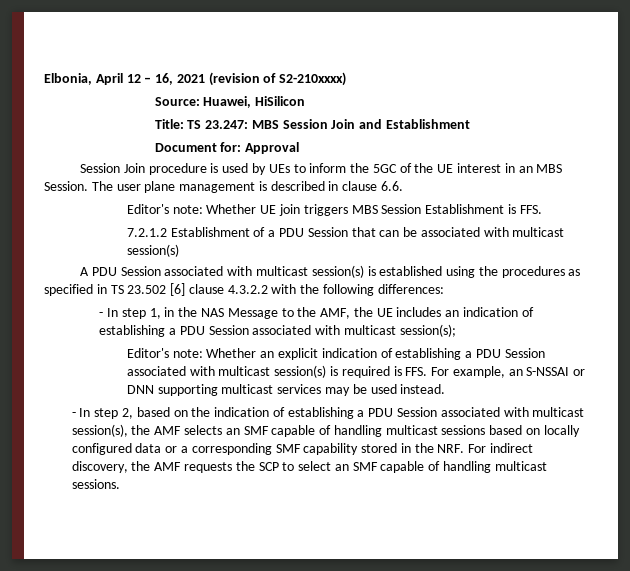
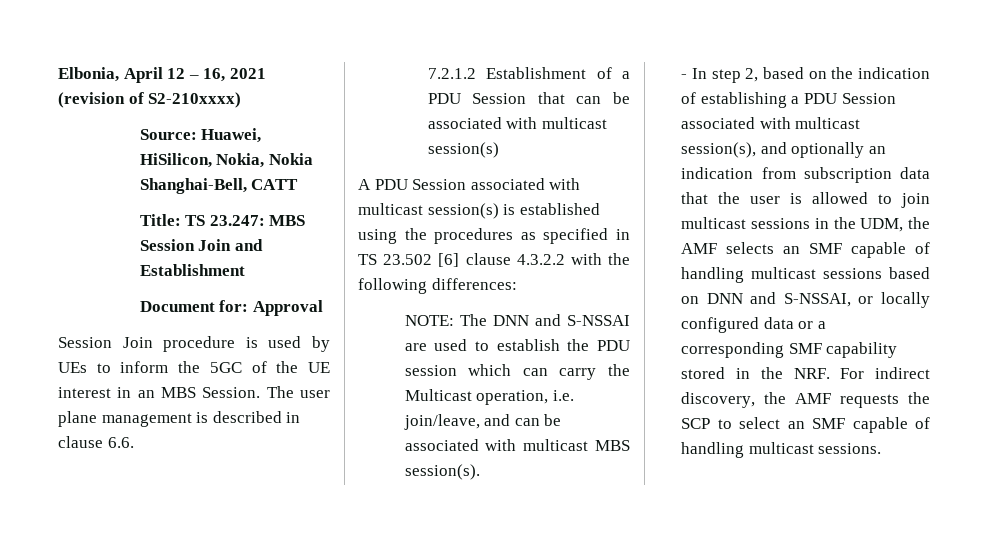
- Source: Huawei, HiSilicon
+ Source: Huawei, HiSilicon, Nokia, Nokia Shanghai-Bell, CATT
- Editor's note: Whether UE join triggers MBS Session Establishment is FFS.
- - In step 1, in the NAS Message to the AMF, the UE includes an indication of establishing a PDU Session associated with multicast session(s);
- Editor's note: Whether an explicit indication of establishing a PDU Session associated with multicast session(s) is required is FFS. For example, an S-NSSAI or DNN supporting multicast services may be used instead.
+ NOTE: The DNN and S-NSSAI are used to establish the PDU session which can carry the Multicast operation, i.e. join/leave, and can be associated with multicast MBS session(s).
- - In step 2, based on the indication of establishing a PDU Session associated with multicast session(s), the AMF selects an SMF capable of handling multicast sessions based on locally configured data or a corresponding SMF capability stored in the NRF. For indirect discovery, the AMF requests the SCP to select an SMF capable of handling multicast sessions.
+ - In step 2, based on the indication of establishing a PDU Session associated with multicast session(s), and optionally an indication from subscription data that the user is allowed to join multicast sessions in the UDM, the AMF selects an SMF capable of handling multicast sessions based on DNN and S-NSSAI, or locally configured data or a corresponding SMF capability stored in the NRF. For indirect discovery, the AMF requests the SCP to select an SMF capable of handling multicast sessions.

